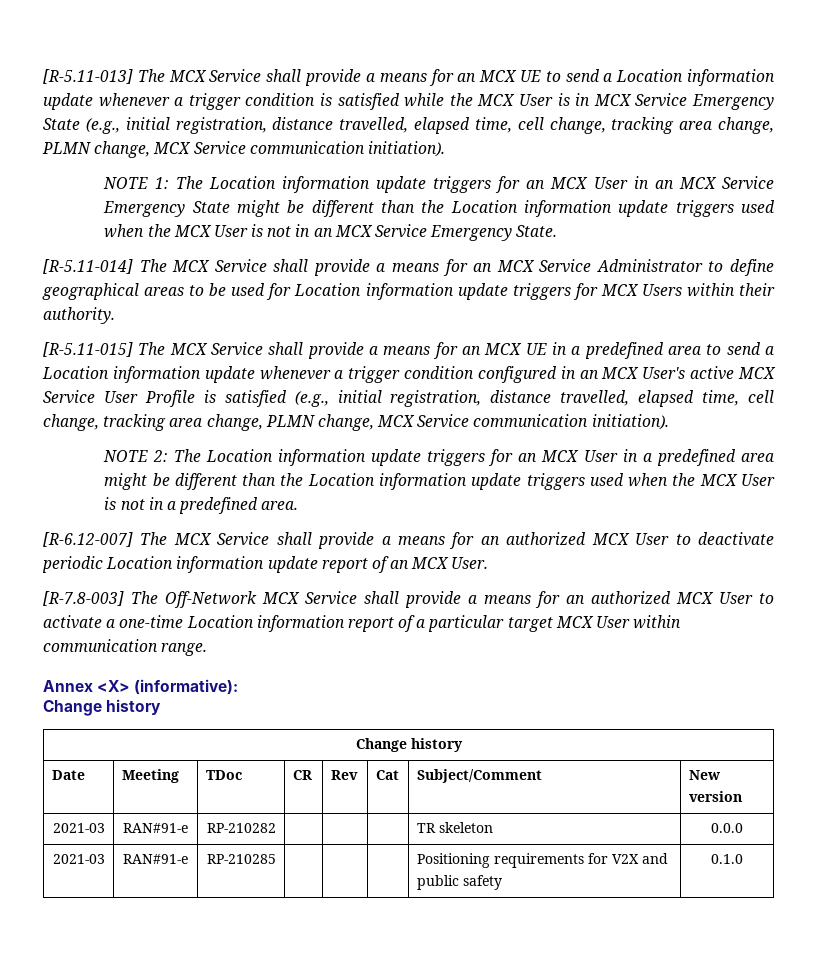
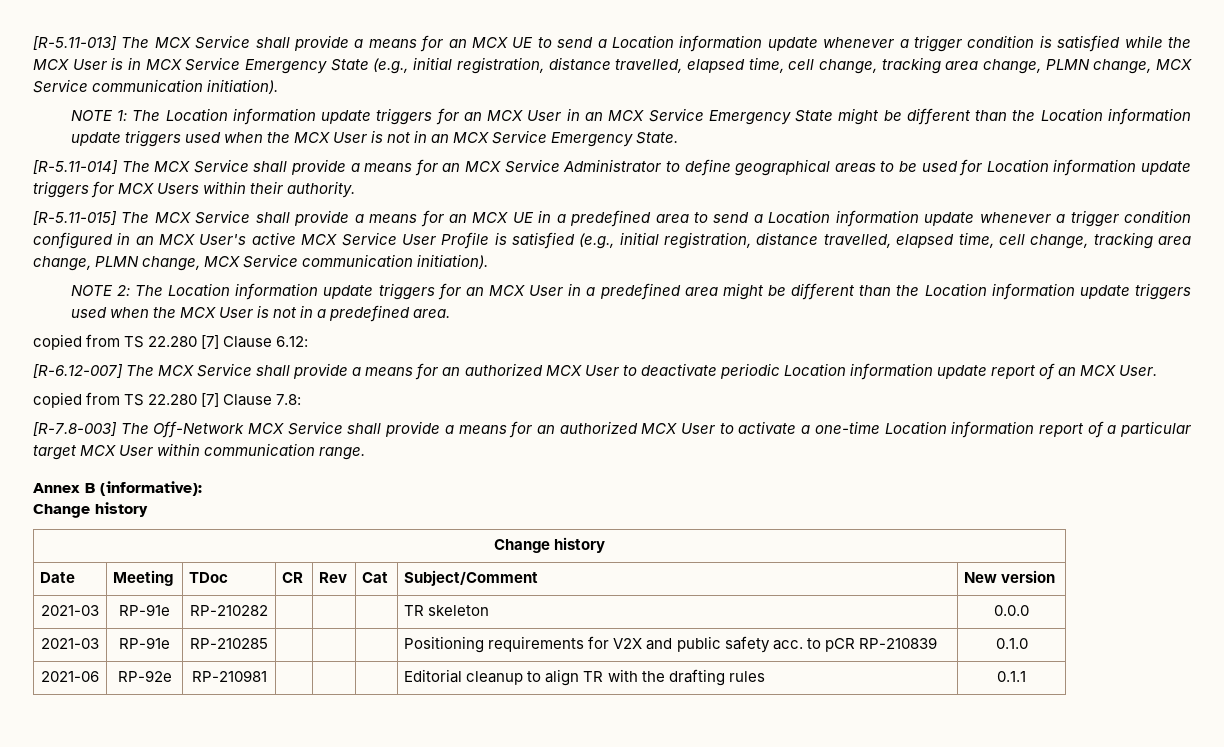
+ copied from TS 22.280 [7] Clause 6.12:
+ copied from TS 22.280 [7] Clause 7.8:
- Annex <X> (informative):
+ Annex B (informative):
- 2021-03 | RAN#91-e | RP-210282 | | | | TR skeleton | 0.0.0
+ 2021-03 | RP-91e | RP-210282 | | | | TR skeleton | 0.0.0
- 2021-03 | RAN#91-e | RP-210285 | | | | Positioning requirements for V2X and public safety | 0.1.0
+ 2021-03 | RP-91e | RP-210285 | | | | Positioning requirements for V2X and public safety acc. to pCR RP-210839 | 0.1.0
+ 2021-06 | RP-92e | RP-210981 | | | | Editorial cleanup to align TR with the drafting rules | 0.1.1

